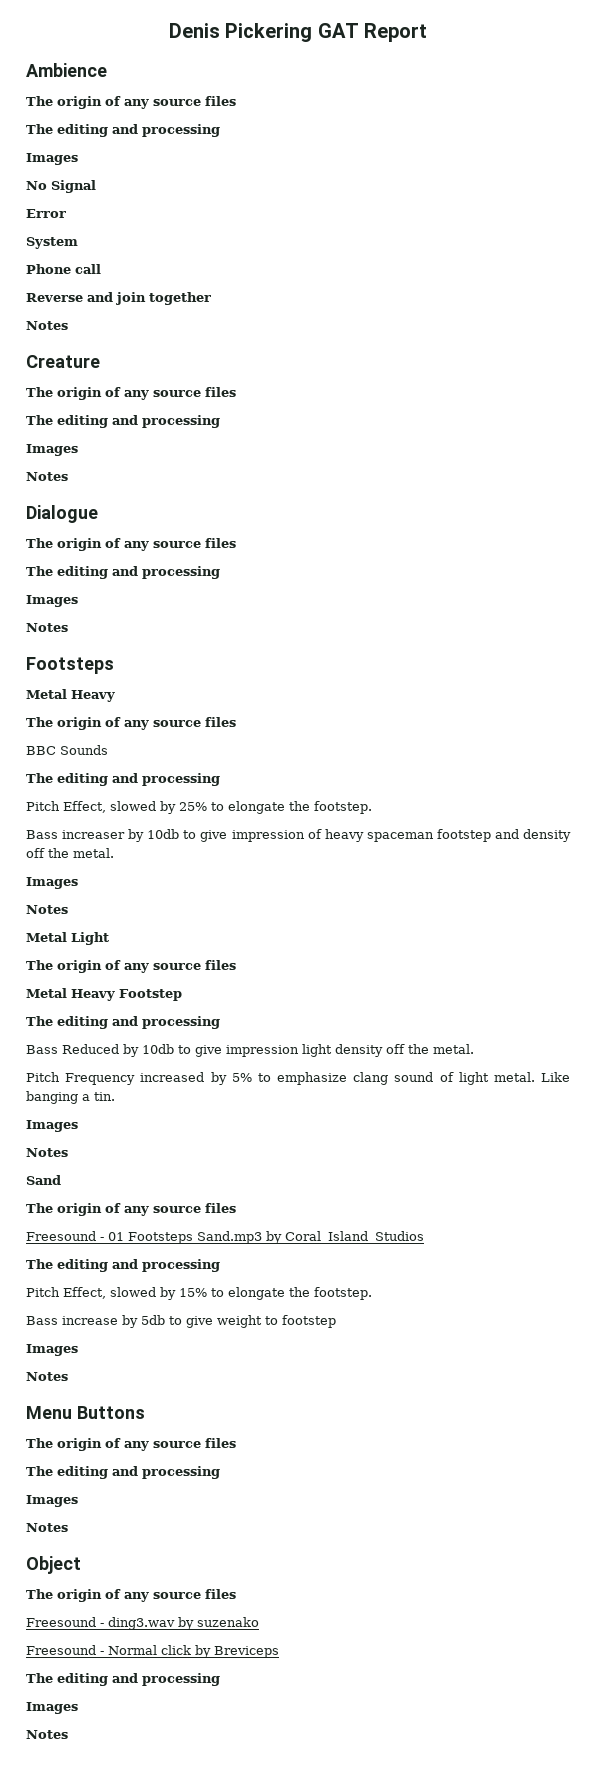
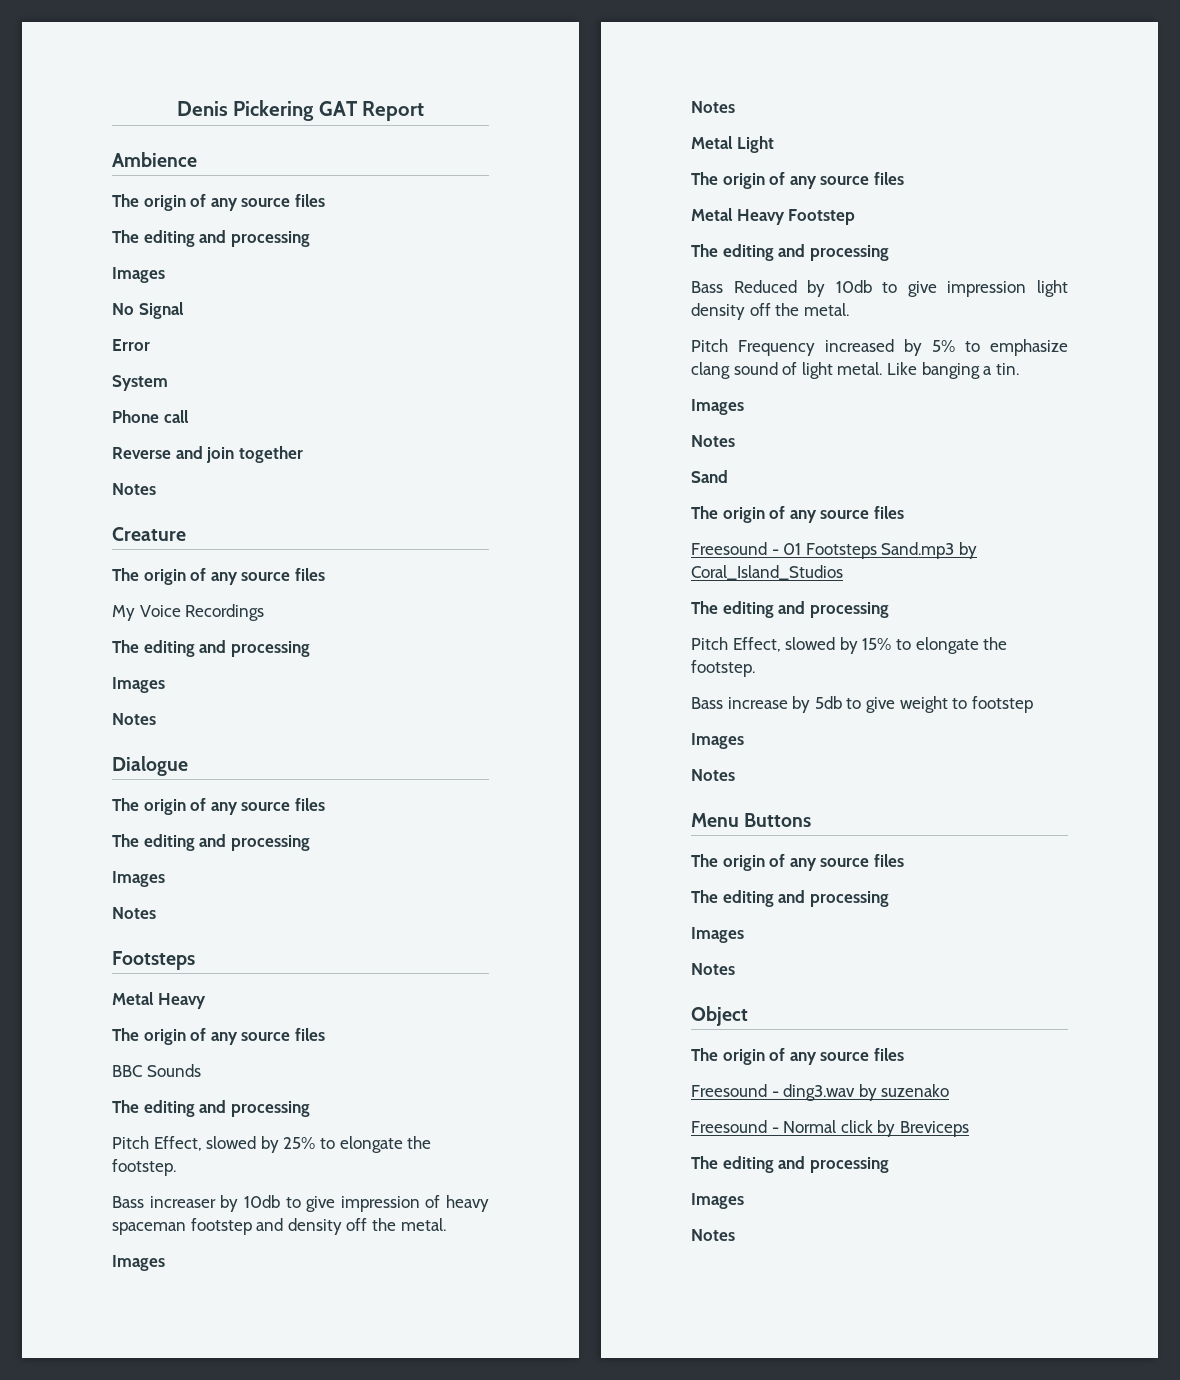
+ My Voice Recordings

